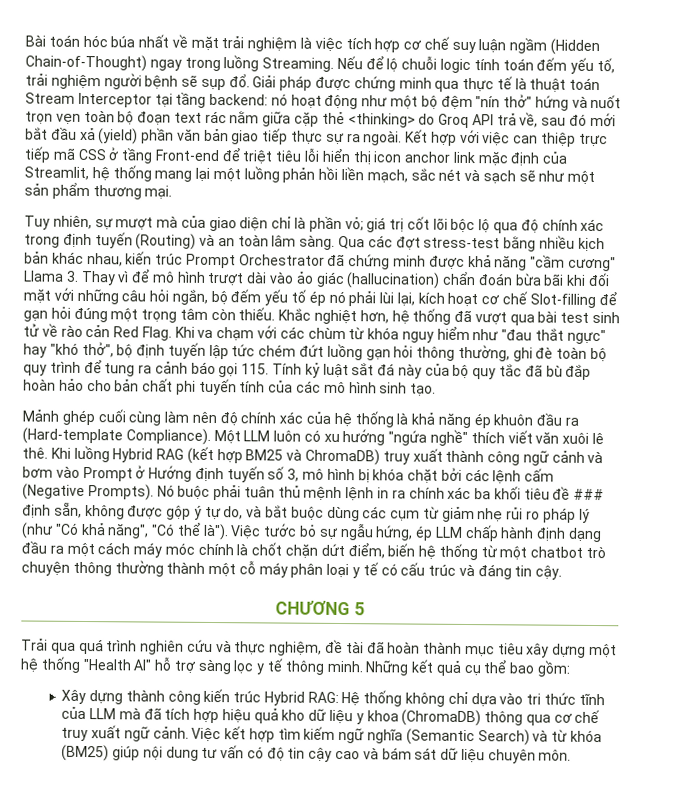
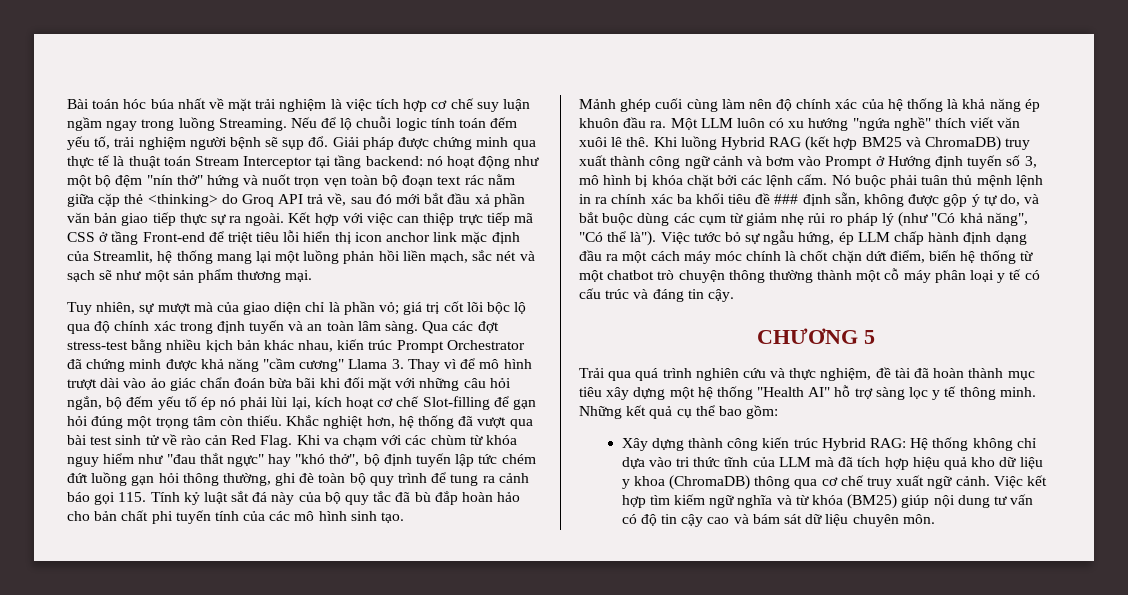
- Bài toán hóc búa nhất về mặt trải nghiệm là việc tích hợp cơ chế suy luận ngầm (Hidden Chain-of-Thought) ngay trong luồng Streaming.
+ Bài toán hóc búa nhất về mặt trải nghiệm là việc tích hợp cơ chế suy luận ngầm ngay trong luồng Streaming.
- Giải pháp được chứng minh qua thực tế là thuật toán Stream Interceptor tại tầng backend: nó hoạt động như một bộ đệm "nín thở" hứng và nuốt trọn vẹn toàn bộ đoạn text rác nằm giữa cặp thẻ <thinking> do Groq API trả về, sau đó mới bắt đầu xả (yield) phần văn bản giao tiếp thực sự ra ngoài.
+ Giải pháp được chứng minh qua thực tế là thuật toán Stream Interceptor tại tầng backend: nó hoạt động như một bộ đệm "nín thở" hứng và nuốt trọn vẹn toàn bộ đoạn text rác nằm giữa cặp thẻ <thinking> do Groq API trả về, sau đó mới bắt đầu xả phần văn bản giao tiếp thực sự ra ngoài.
- Tuy nhiên, sự mượt mà của giao diện chỉ là phần vỏ; giá trị cốt lõi bộc lộ qua độ chính xác trong định tuyến (Routing) và an toàn lâm sàng.
+ Tuy nhiên, sự mượt mà của giao diện chỉ là phần vỏ; giá trị cốt lõi bộc lộ qua độ chính xác trong định tuyến và an toàn lâm sàng.
- Qua các đợt stress-test bằng nhiều kịch bản khác nhau, kiến trúc Prompt Orchestrator đã chứng minh được khả năng "cầm cương" Llama 3. Thay vì để mô hình trượt dài vào ảo giác (hallucination) chẩn đoán bừa bãi khi đối mặt với những câu hỏi ngắn, bộ đếm yếu tố ép nó phải lùi lại, kích hoạt cơ chế Slot-filling để gạn hỏi đúng một trọng tâm còn thiếu.
+ Qua các đợt stress-test bằng nhiều kịch bản khác nhau, kiến trúc Prompt Orchestrator đã chứng minh được khả năng "cầm cương" Llama 3. Thay vì để mô hình trượt dài vào ảo giác chẩn đoán bừa bãi khi đối mặt với những câu hỏi ngắn, bộ đếm yếu tố ép nó phải lùi lại, kích hoạt cơ chế Slot-filling để gạn hỏi đúng một trọng tâm còn thiếu.
- Mảnh ghép cuối cùng làm nên độ chính xác của hệ thống là khả năng ép khuôn đầu ra (Hard-template Compliance).
+ Mảnh ghép cuối cùng làm nên độ chính xác của hệ thống là khả năng ép khuôn đầu ra.
- Khi luồng Hybrid RAG (kết hợp BM25 và ChromaDB) truy xuất thành công ngữ cảnh và bơm vào Prompt ở Hướng định tuyến số 3, mô hình bị khóa chặt bởi các lệnh cấm (Negative Prompts).
+ Khi luồng Hybrid RAG (kết hợp BM25 và ChromaDB) truy xuất thành công ngữ cảnh và bơm vào Prompt ở Hướng định tuyến số 3, mô hình bị khóa chặt bởi các lệnh cấm.
- Việc kết hợp tìm kiếm ngữ nghĩa (Semantic Search) và từ khóa (BM25) giúp nội dung tư vấn có độ tin cậy cao và bám sát dữ liệu chuyên môn.
+ Việc kết hợp tìm kiếm ngữ nghĩa và từ khóa (BM25) giúp nội dung tư vấn có độ tin cậy cao và bám sát dữ liệu chuyên môn.

